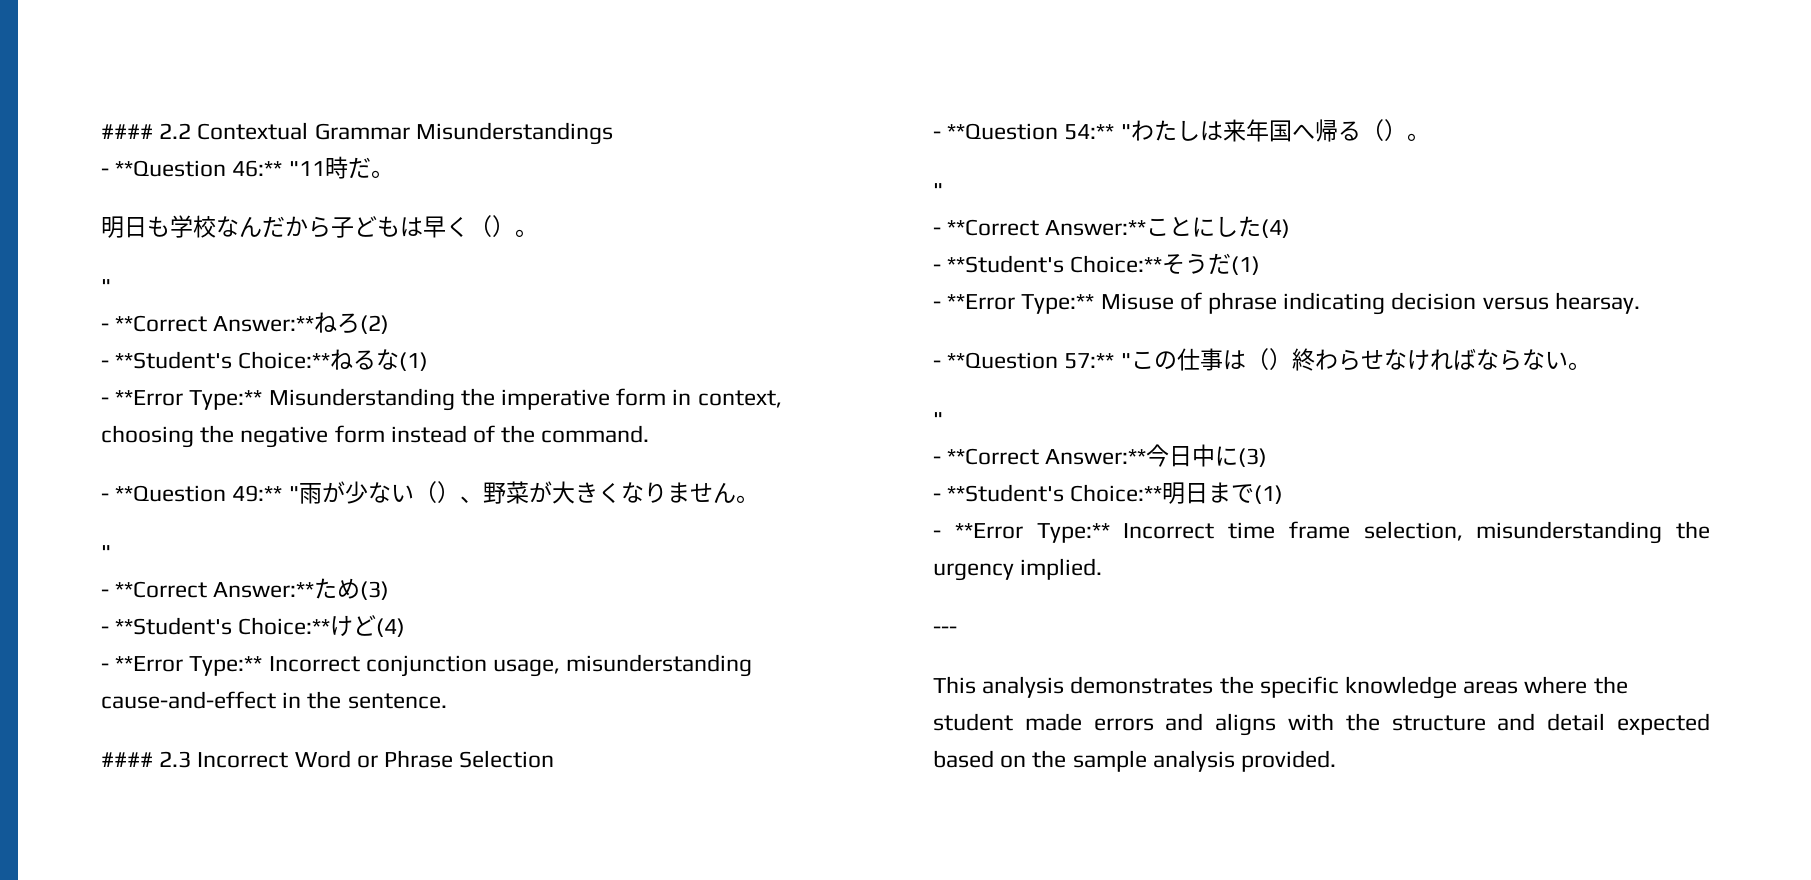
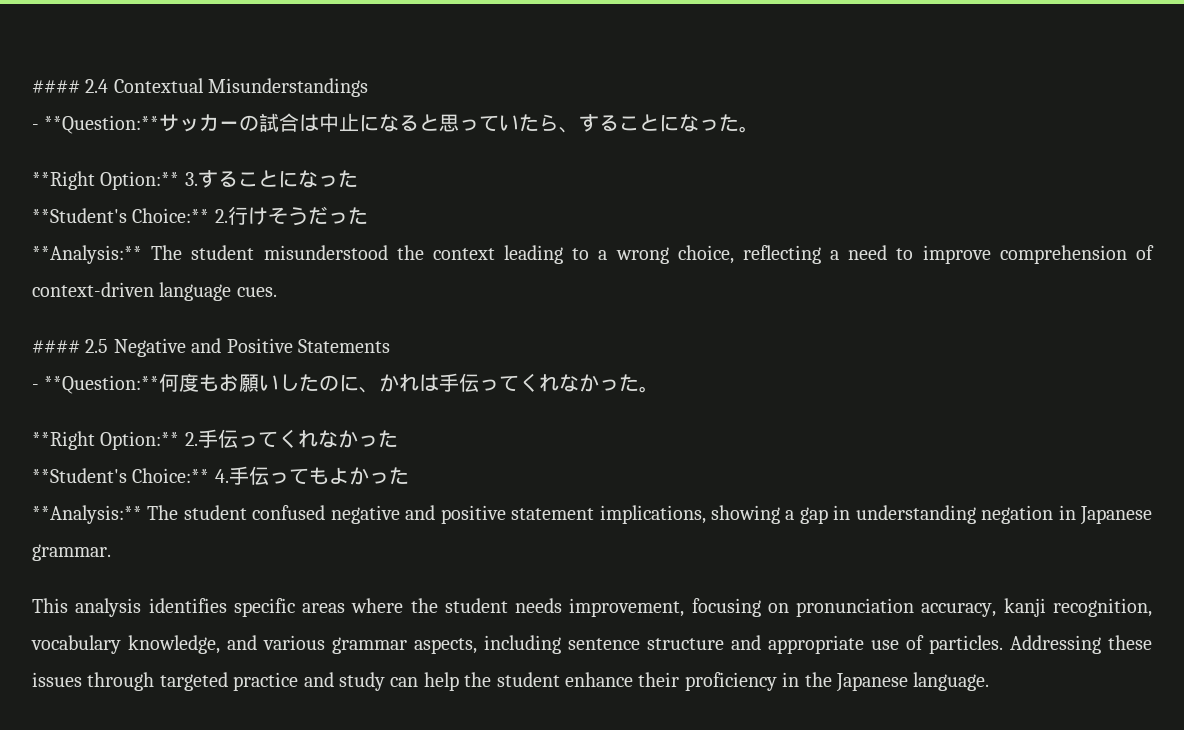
- #### 2.2 Contextual Grammar Misunderstandings
+ #### 2.4 Contextual Misunderstandings
- - **Question 46:** "11時だ。
- 明日も学校なんだから子どもは早く（）。
- "
- - **Correct Answer:**ねろ(2)
- - **Student's Choice:**ねるな(1)
- - **Error Type:** Misunderstanding the imperative form in context, choosing the negative form instead of the command.
- - **Question 49:** "雨が少ない（）、野菜が大きくなりません。
- "
- - **Correct Answer:**ため(3)
- - **Student's Choice:**けど(4)
- - **Error Type:** Incorrect conjunction usage, misunderstanding cause-and-effect in the sentence.
- #### 2.3 Incorrect Word or Phrase Selection
- - **Question 54:** "わたしは来年国へ帰る（）。
- "
- - **Correct Answer:**ことにした(4)
- - **Student's Choice:**そうだ(1)
- - **Error Type:** Misuse of phrase indicating decision versus hearsay.
- - **Question 57:** "この仕事は（）終わらせなければならない。
- "
- - **Correct Answer:**今日中に(3)
- - **Student's Choice:**明日まで(1)
- - **Error Type:** Incorrect time frame selection, misunderstanding the urgency implied.
- ---
- This analysis demonstrates the specific knowledge areas where the student made errors and aligns with the structure and detail expected based on the sample analysis provided.
+ - **Question:**サッカーの試合は中止になると思っていたら、することになった。
+ **Right Option:** 3.することになった
+ **Student's Choice:** 2.行けそうだった
+ **Analysis:** The student misunderstood the context leading to a wrong choice, reflecting a need to improve comprehension of context-driven language cues.
+ #### 2.5 Negative and Positive Statements
+ - **Question:**何度もお願いしたのに、かれは手伝ってくれなかった。
+ **Right Option:** 2.手伝ってくれなかった
+ **Student's Choice:** 4.手伝ってもよかった
+ **Analysis:** The student confused negative and positive statement implications, showing a gap in understanding negation in Japanese grammar.
+ This analysis identifies specific areas where the student needs improvement, focusing on pronunciation accuracy, kanji recognition, vocabulary knowledge, and various grammar aspects, including sentence structure and appropriate use of particles. Addressing these issues through targeted practice and study can help the student enhance their proficiency in the Japanese language.

